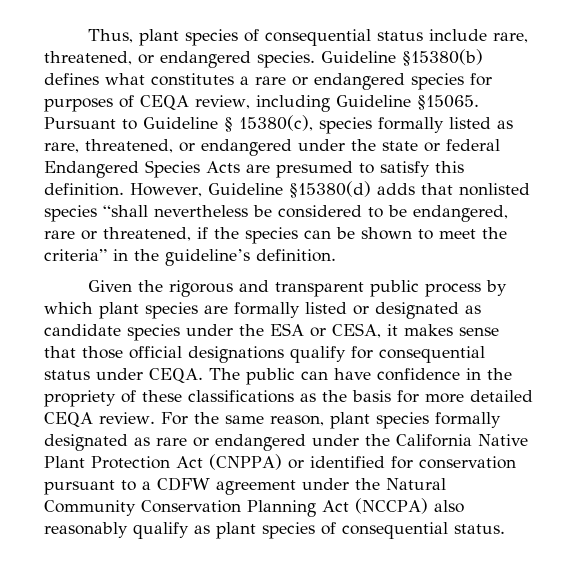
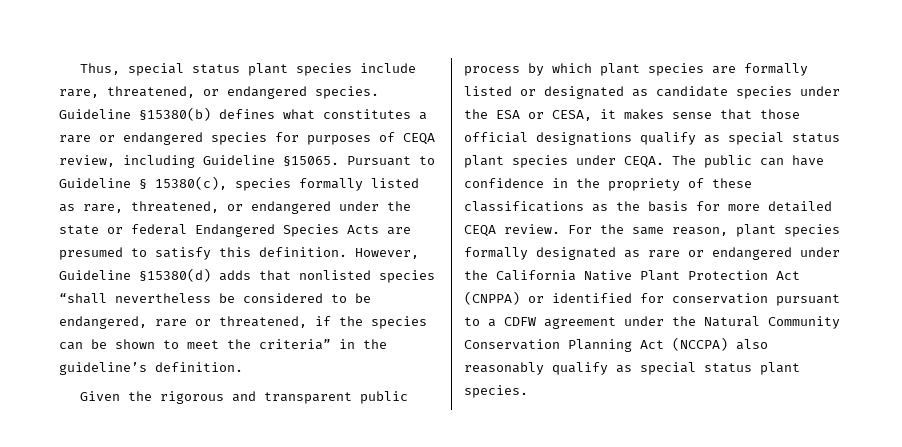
- Thus, plant species of consequential status include rare, threatened, or endangered species.
+ Thus, special status plant species include rare, threatened, or endangered species.
- Given the rigorous and transparent public process by which plant species are formally listed or designated as candidate species under the ESA or CESA, it makes sense that those official designations qualify for consequential status under CEQA.
+ Given the rigorous and transparent public process by which plant species are formally listed or designated as candidate species under the ESA or CESA, it makes sense that those official designations qualify as special status plant species under CEQA.
- For the same reason, plant species formally designated as rare or endangered under the California Native Plant Protection Act (CNPPA) or identified for conservation pursuant to a CDFW agreement under the Natural Community Conservation Planning Act (NCCPA) also reasonably qualify as plant species of consequential status.
+ For the same reason, plant species formally designated as rare or endangered under the California Native Plant Protection Act (CNPPA) or identified for conservation pursuant to a CDFW agreement under the Natural Community Conservation Planning Act (NCCPA) also reasonably qualify as special status plant species.

